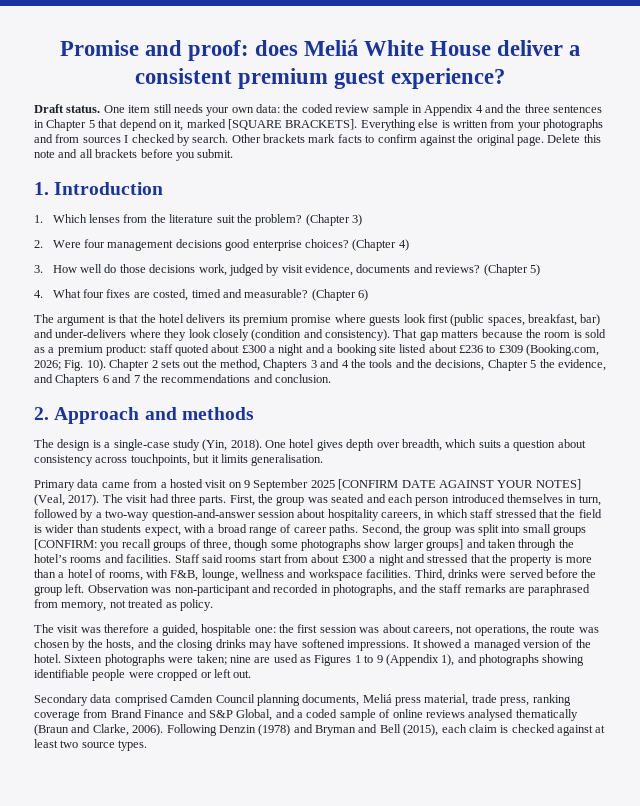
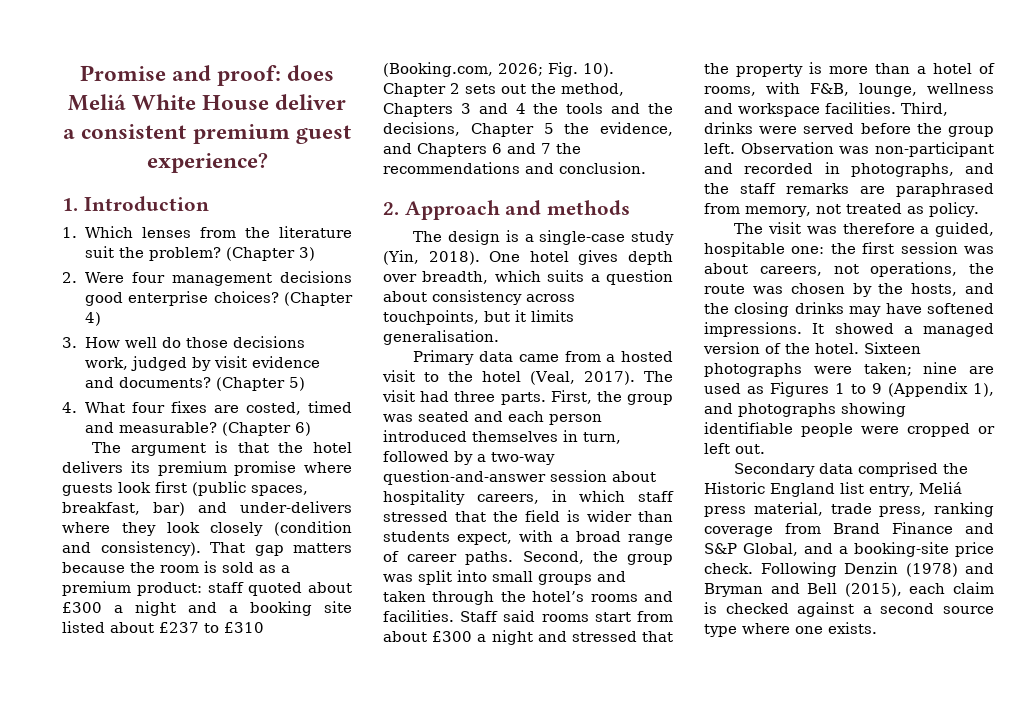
- Draft status. One item still needs your own data: the coded review sample in Appendix 4 and the three sentences in Chapter 5 that depend on it, marked [SQUARE BRACKETS]. Everything else is written from your photographs and from sources I checked by search. Other brackets mark facts to confirm against the original page. Delete this note and all brackets before you submit.
- 3. How well do those decisions work, judged by visit evidence, documents and reviews?
+ 3. How well do those decisions work, judged by visit evidence and documents?
- That gap matters because the room is sold as a premium product: staff quoted about £300 a night and a booking site listed about £236 to £309 (Booking.com, 2026; Fig. 10).
+ That gap matters because the room is sold as a premium product: staff quoted about £300 a night and a booking site listed about £237 to £310 (Booking.com, 2026; Fig. 10).
- Primary data came from a hosted visit on 9 September 2025 [CONFIRM DATE AGAINST YOUR NOTES] (Veal, 2017).
+ Primary data came from a hosted visit to the hotel (Veal, 2017).
- Second, the group was split into small groups [CONFIRM: you recall groups of three, though some photographs show larger groups] and taken through the hotel’s rooms and facilities.
+ Second, the group was split into small groups and taken through the hotel’s rooms and facilities.
- Secondary data comprised Camden Council planning documents, Meliá press material, trade press, ranking coverage from Brand Finance and S&P Global, and a coded sample of online reviews analysed thematically (Braun and Clarke, 2006).
+ Secondary data comprised the Historic England list entry, Meliá press material, trade press, ranking coverage from Brand Finance and S&P Global, and a booking-site price check.
- Following Denzin (1978) and Bryman and Bell (2015), each claim is checked against at least two source types.
+ Following Denzin (1978) and Bryman and Bell (2015), each claim is checked against a second source type where one exists.

